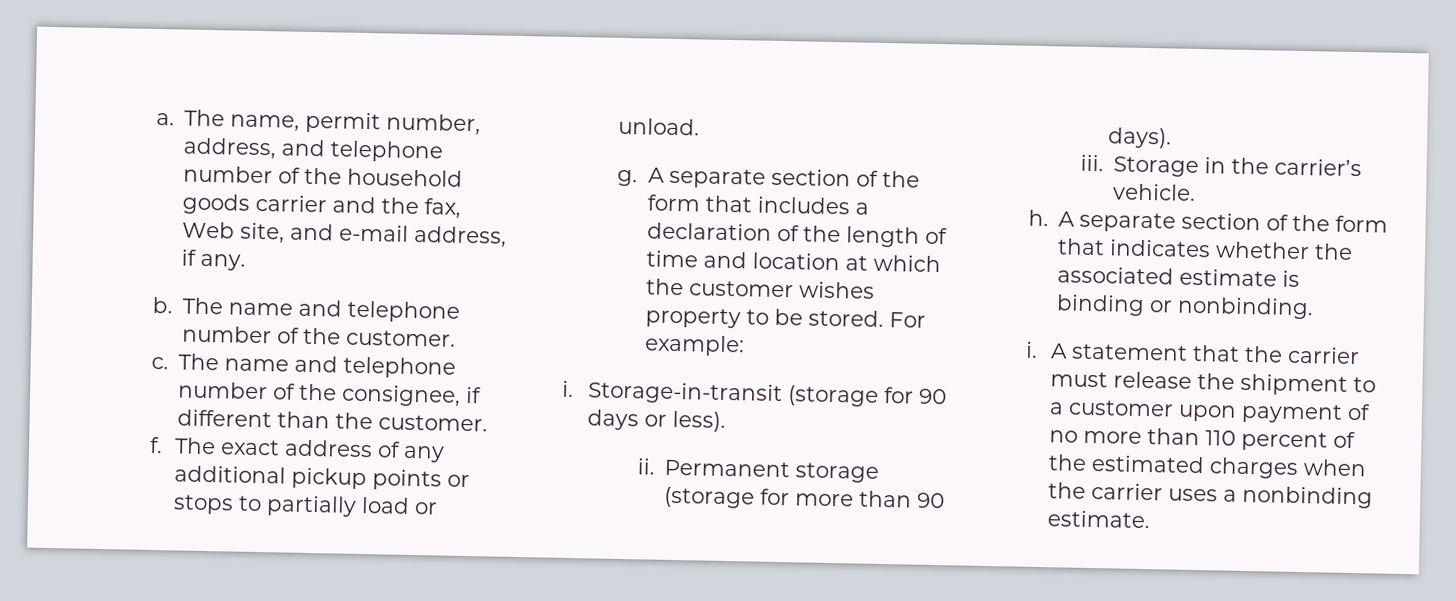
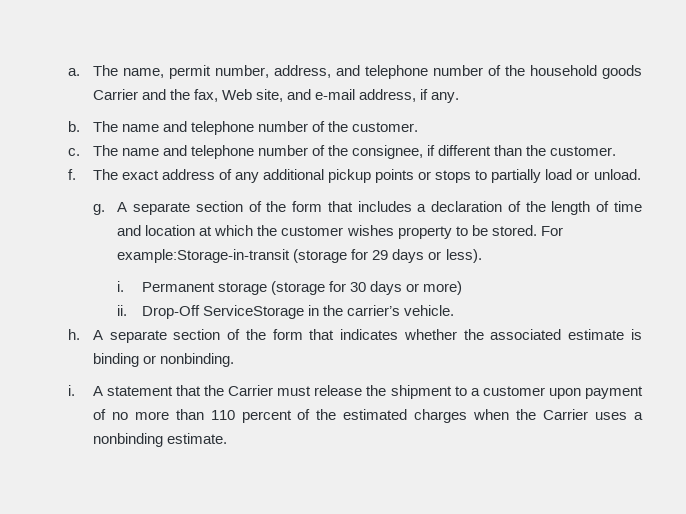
- The name, permit number, address, and telephone number of the household goods carrier and the fax, Web site, and e-mail address, if any.
+ The name, permit number, address, and telephone number of the household goods Carrier and the fax, Web site, and e-mail address, if any.
- For example:
- i. Storage-in-transit (storage for 90 days or less).
- ii.
+ For example:Storage-in-transit (storage for 29 days or less).
+ i.
- Permanent storage (storage for more than 90 days).
- iii. Storage in the carrier’s vehicle.
+ Permanent storage (storage for 30 days or more)
+ ii. Drop-Off ServiceStorage in the carrier’s vehicle.
- A statement that the carrier must release the shipment to a customer upon payment of no more than 110 percent of the estimated charges when the carrier uses a nonbinding estimate.
+ A statement that the Carrier must release the shipment to a customer upon payment of no more than 110 percent of the estimated charges when the Carrier uses a nonbinding estimate.

